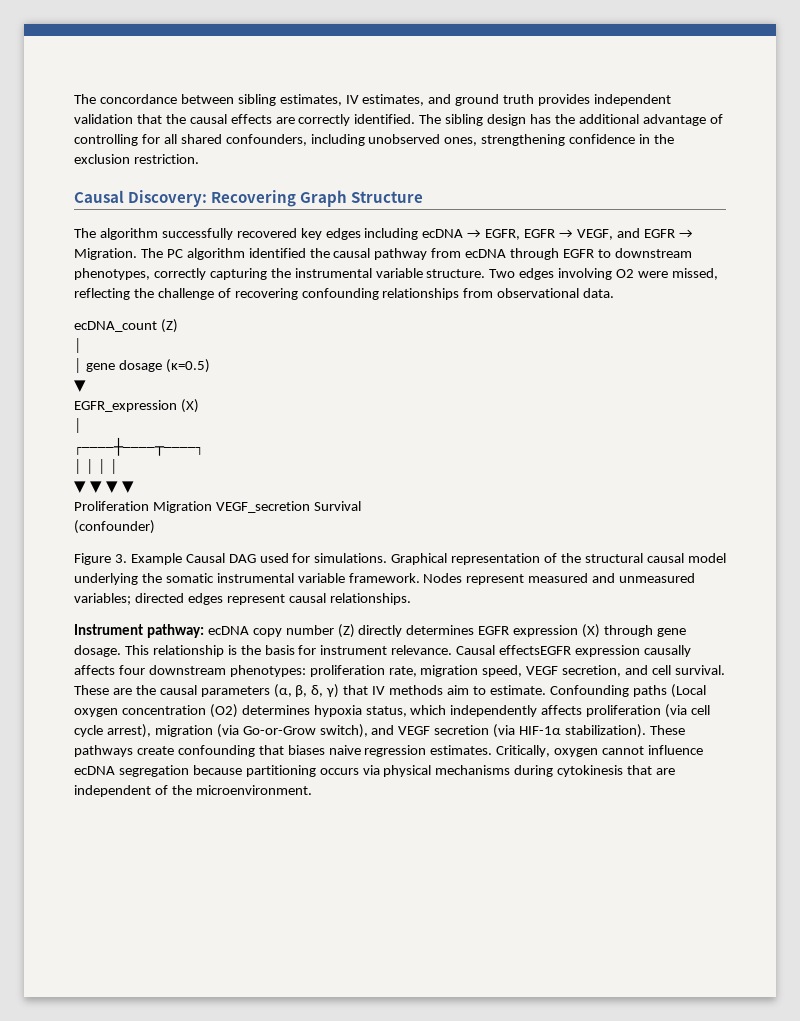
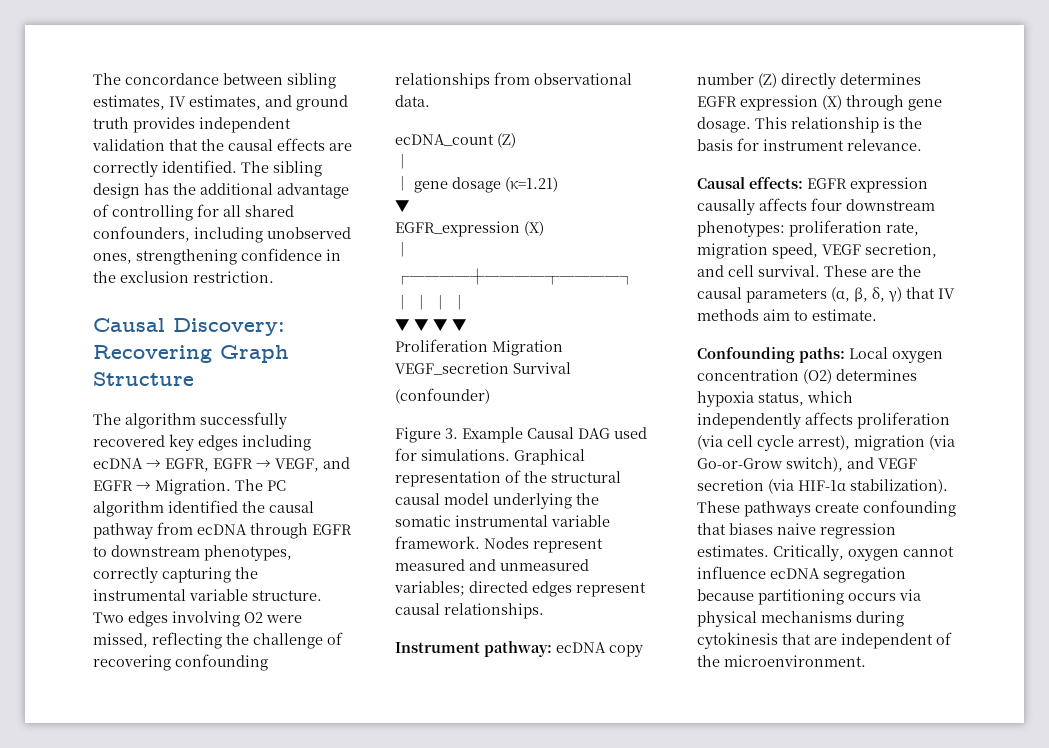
- │ gene dosage (κ=0.5)
+ │ gene dosage (κ=1.21)
- This relationship is the basis for instrument relevance. Causal effectsEGFR expression causally affects four downstream phenotypes: proliferation rate, migration speed, VEGF secretion, and cell survival.
+ This relationship is the basis for instrument relevance.
+ Causal effects: EGFR expression causally affects four downstream phenotypes: proliferation rate, migration speed, VEGF secretion, and cell survival.
- These are the causal parameters (α, β, δ, γ) that IV methods aim to estimate. Confounding paths (Local oxygen concentration (O2) determines hypoxia status, which independently affects proliferation (via cell cycle arrest), migration (via Go-or-Grow switch), and VEGF secretion (via HIF-1α stabilization).
+ These are the causal parameters (α, β, δ, γ) that IV methods aim to estimate.
+ Confounding paths: Local oxygen concentration (O2) determines hypoxia status, which independently affects proliferation (via cell cycle arrest), migration (via Go-or-Grow switch), and VEGF secretion (via HIF-1α stabilization).

